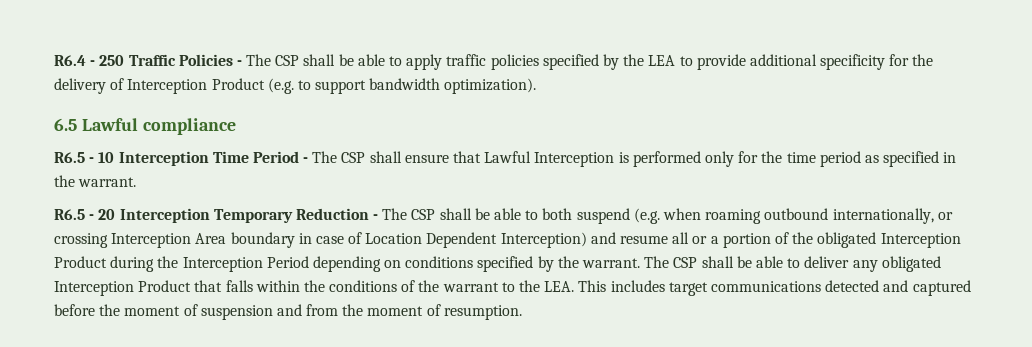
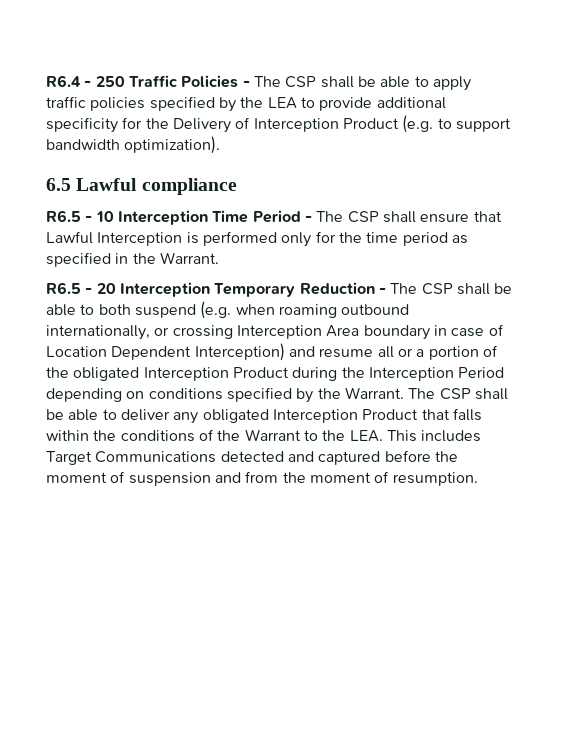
- R6.4 - 250 Traffic Policies - The CSP shall be able to apply traffic policies specified by the LEA to provide additional specificity for the delivery of Interception Product (e.g. to support bandwidth optimization).
+ R6.4 - 250 Traffic Policies - The CSP shall be able to apply traffic policies specified by the LEA to provide additional specificity for the Delivery of Interception Product (e.g. to support bandwidth optimization).
- R6.5 - 10 Interception Time Period - The CSP shall ensure that Lawful Interception is performed only for the time period as specified in the warrant.
+ R6.5 - 10 Interception Time Period - The CSP shall ensure that Lawful Interception is performed only for the time period as specified in the Warrant.
- R6.5 - 20 Interception Temporary Reduction - The CSP shall be able to both suspend (e.g. when roaming outbound internationally, or crossing Interception Area boundary in case of Location Dependent Interception) and resume all or a portion of the obligated Interception Product during the Interception Period depending on conditions specified by the warrant.
+ R6.5 - 20 Interception Temporary Reduction - The CSP shall be able to both suspend (e.g. when roaming outbound internationally, or crossing Interception Area boundary in case of Location Dependent Interception) and resume all or a portion of the obligated Interception Product during the Interception Period depending on conditions specified by the Warrant.
- The CSP shall be able to deliver any obligated Interception Product that falls within the conditions of the warrant to the LEA. This includes target communications detected and captured before the moment of suspension and from the moment of resumption.
+ The CSP shall be able to deliver any obligated Interception Product that falls within the conditions of the Warrant to the LEA. This includes Target Communications detected and captured before the moment of suspension and from the moment of resumption.

